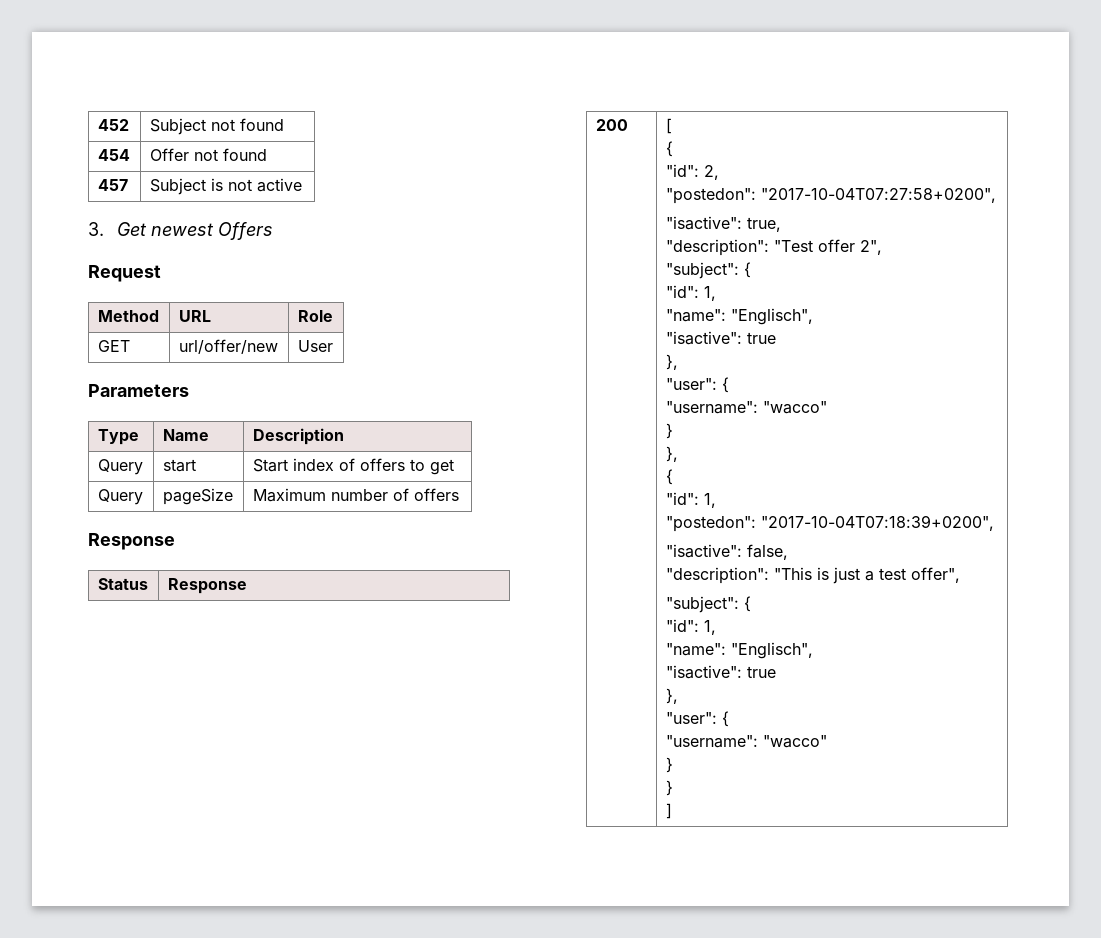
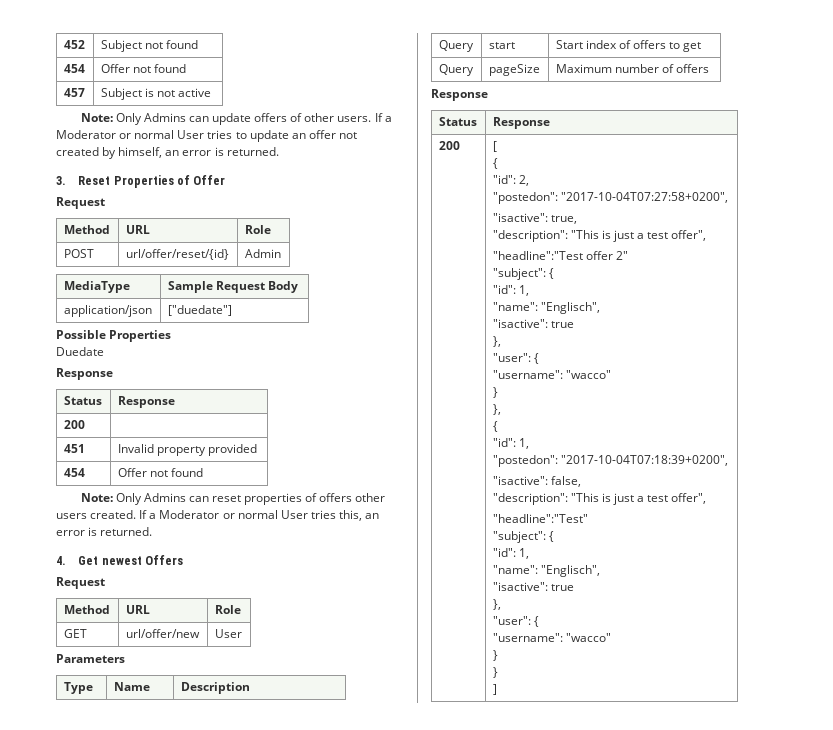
- 3. Get newest Offers
+ Note: Only Admins can update offers of other users. If a Moderator or normal User tries to update an offer not created by himself, an error is returned.
+ 3. Reset Properties of Offer
+ Request
+ Method | URL | Role
+ POST | url/offer/reset/{id} | Admin
+ MediaType | Sample Request Body
+ application/json | ["duedate"]
+ Possible Properties
+ Duedate
+ Response
+ Status | Response
+ 200 |
+ 451 | Invalid property provided
+ 454 | Offer not found
+ Note: Only Admins can reset properties of offers other users created. If a Moderator or normal User tries this, an error is returned.
+ 4. Get newest Offers
  "isactive": true,
- "description": "Test offer 2",
+ "description": "This is just a test offer",
+ "headline":"Test offer 2"
+ "headline":"Test"

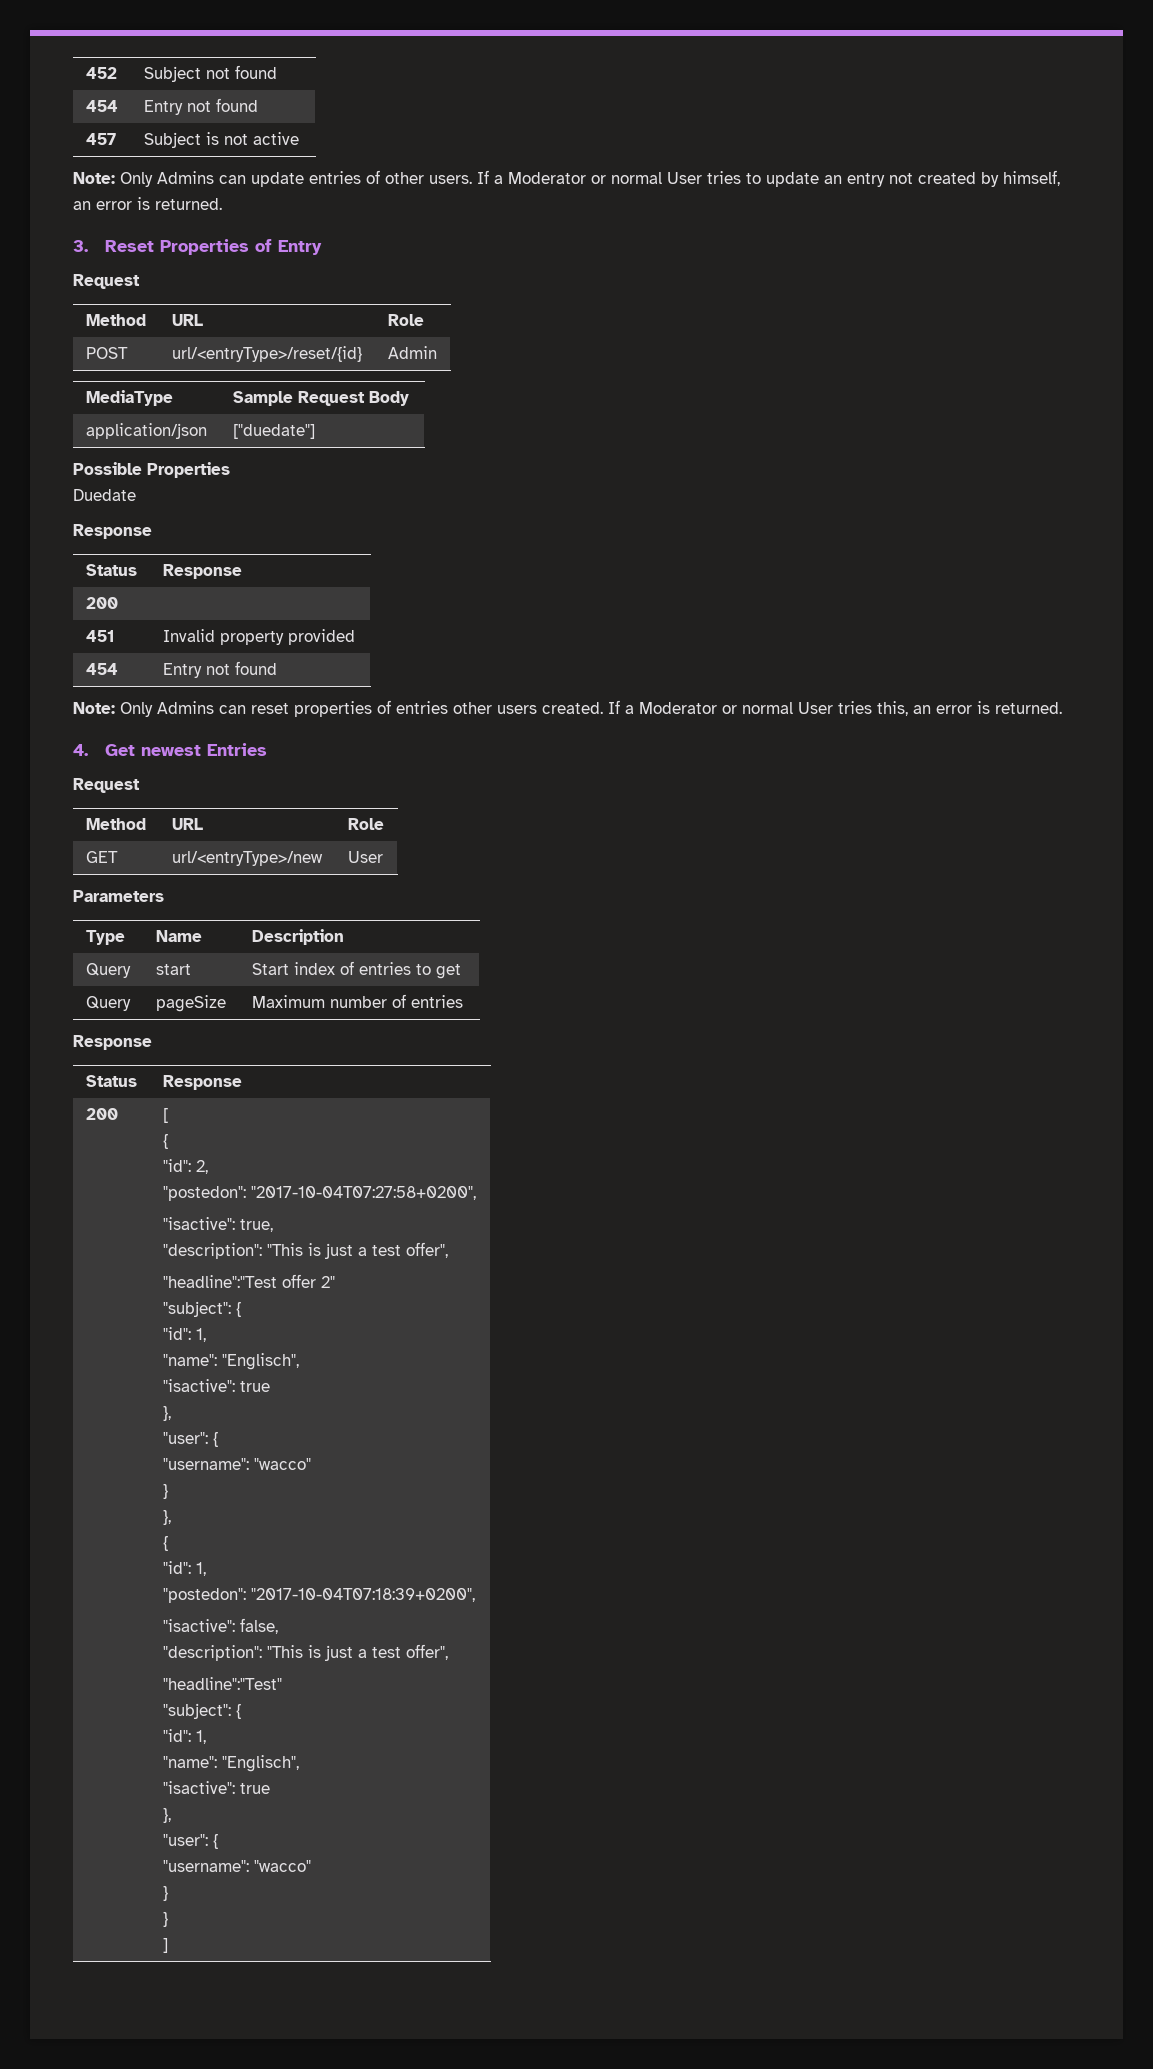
  452 | Subject not found
- 454 | Offer not found
+ 454 | Entry not found
- Note: Only Admins can update offers of other users.
+ Note: Only Admins can update entries of other users.
- If a Moderator or normal User tries to update an offer not created by himself, an error is returned.
+ If a Moderator or normal User tries to update an entry not created by himself, an error is returned.
- 3. Reset Properties of Offer
+ 3. Reset Properties of Entry
- POST | url/offer/reset/{id} | Admin
+ POST | url/<entryType>/reset/{id} | Admin
  451 | Invalid property provided
- 454 | Offer not found
+ 454 | Entry not found
- Note: Only Admins can reset properties of offers other users created.
+ Note: Only Admins can reset properties of entries other users created.
- 4. Get newest Offers
+ 4. Get newest Entries
- GET | url/offer/new | User
+ GET | url/<entryType>/new | User
- Query | start | Start index of offers to get
+ Query | start | Start index of entries to get
- Query | pageSize | Maximum number of offers
+ Query | pageSize | Maximum number of entries

